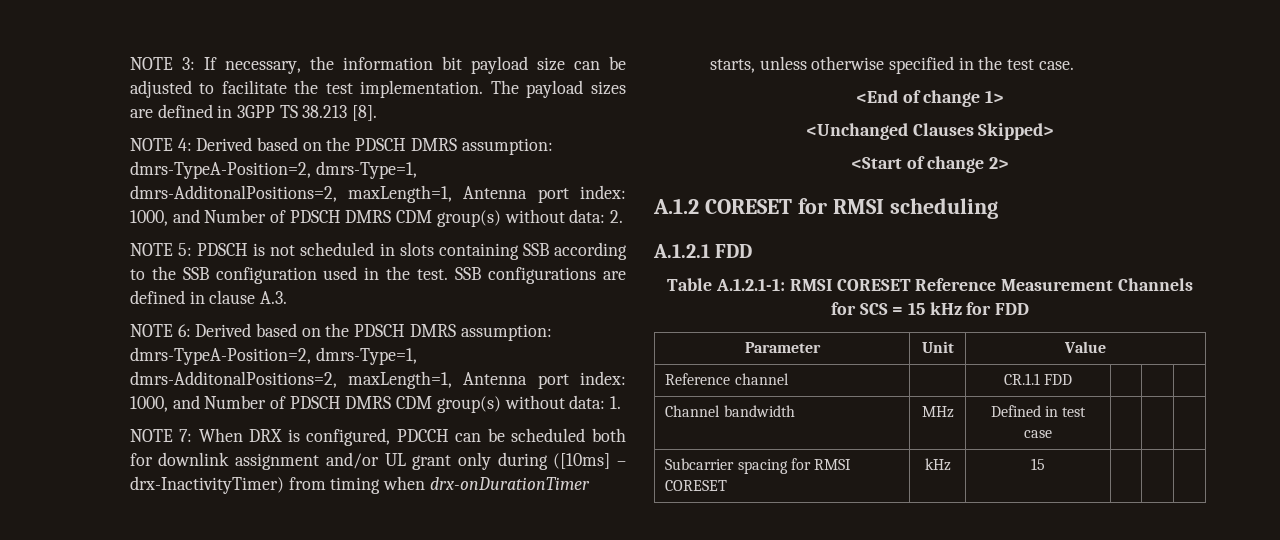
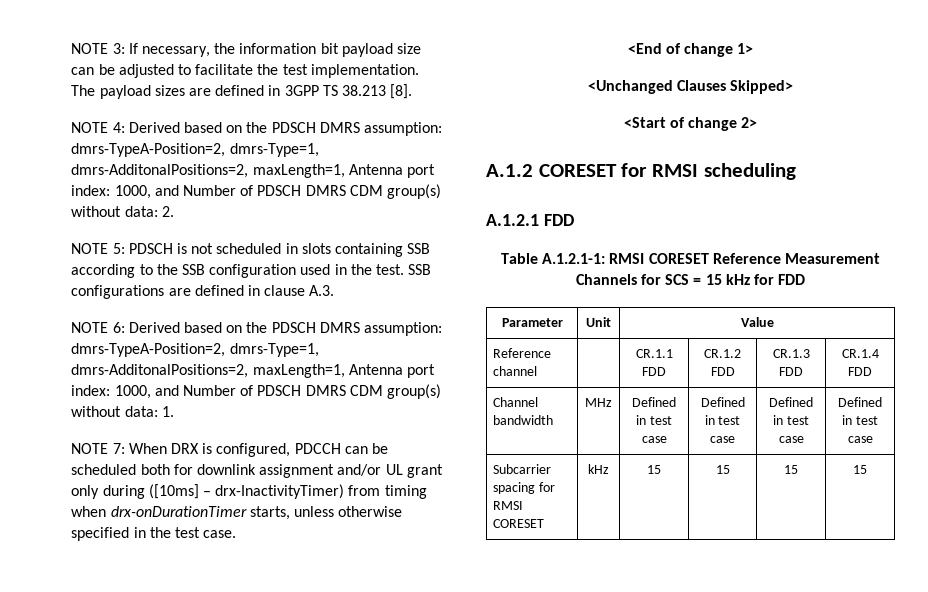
- Reference channel | | CR.1.1 FDD | | |
+ Reference channel | | CR.1.1 FDD | CR.1.2 FDD | CR.1.3 FDD | CR.1.4 FDD
- Channel bandwidth | MHz | Defined in test case | | |
+ Channel bandwidth | MHz | Defined in test case | Defined in test case | Defined in test case | Defined in test case
- Subcarrier spacing for RMSI CORESET | kHz | 15 | | |
+ Subcarrier spacing for RMSI CORESET | kHz | 15 | 15 | 15 | 15

